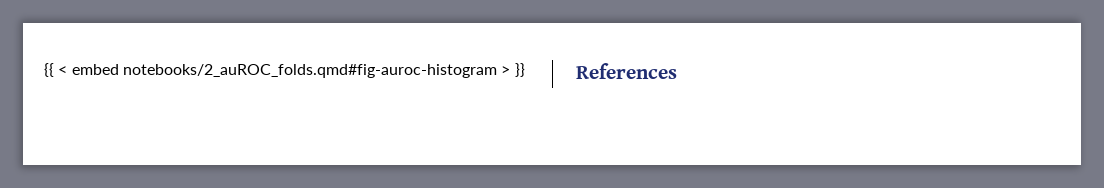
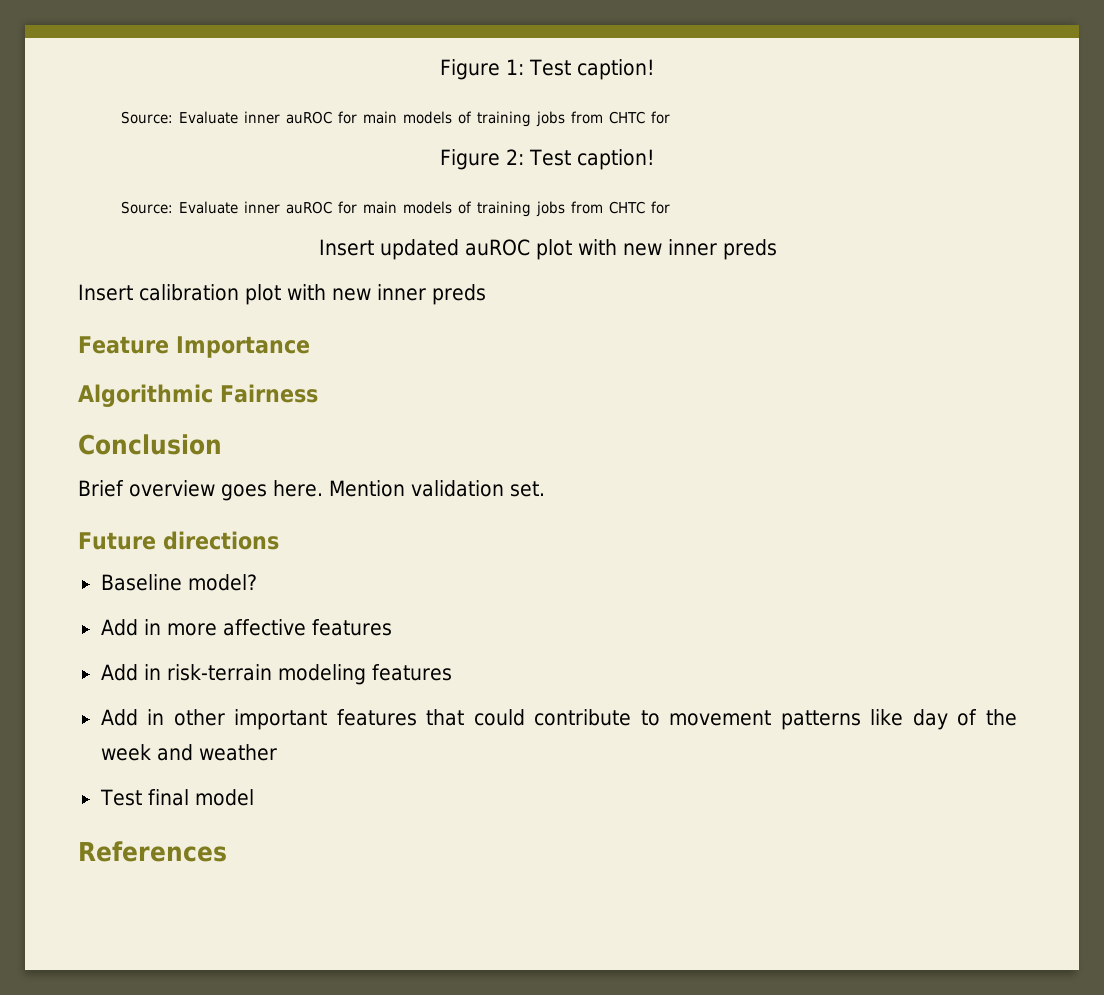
- {{ < embed notebooks/2_auROC_folds.qmd#fig-auroc-histogram > }}
+ Figure 1: Test caption!
+ Source: Evaluate inner auROC for main models of training jobs from CHTC for
+ Figure 2: Test caption!
+ Source: Evaluate inner auROC for main models of training jobs from CHTC for
+ Insert updated auROC plot with new inner preds
+ Insert calibration plot with new inner preds
+ Feature Importance
+ Algorithmic Fairness
+ Conclusion
+ Brief overview goes here. Mention validation set.
+ Future directions
+ Baseline model?
+ Add in more affective features
+ Add in risk-terrain modeling features
+ Add in other important features that could contribute to movement patterns like day of the week and weather
+ Test final model

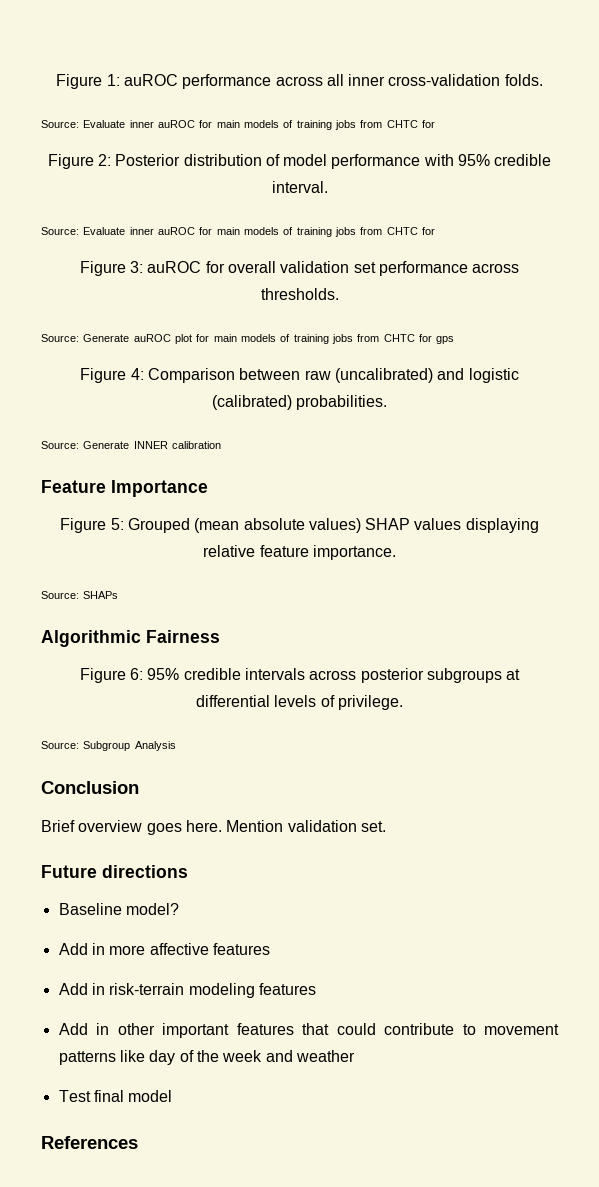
- Figure 1: Test caption!
+ Figure 1: auROC performance across all inner cross-validation folds.
- Figure 2: Test caption!
+ Figure 2: Posterior distribution of model performance with 95% credible interval.
- Insert updated auROC plot with new inner preds
- Insert calibration plot with new inner preds
+ Figure 3: auROC for overall validation set performance across thresholds.
+ Source: Generate auROC plot for main models of training jobs from CHTC for gps
+ Figure 4: Comparison between raw (uncalibrated) and logistic (calibrated) probabilities.
+ Source: Generate INNER calibration
  Feature Importance
+ Figure 5: Grouped (mean absolute values) SHAP values displaying relative feature importance.
+ Source: SHAPs
  Algorithmic Fairness
+ Figure 6: 95% credible intervals across posterior subgroups at differential levels of privilege.
+ Source: Subgroup Analysis

